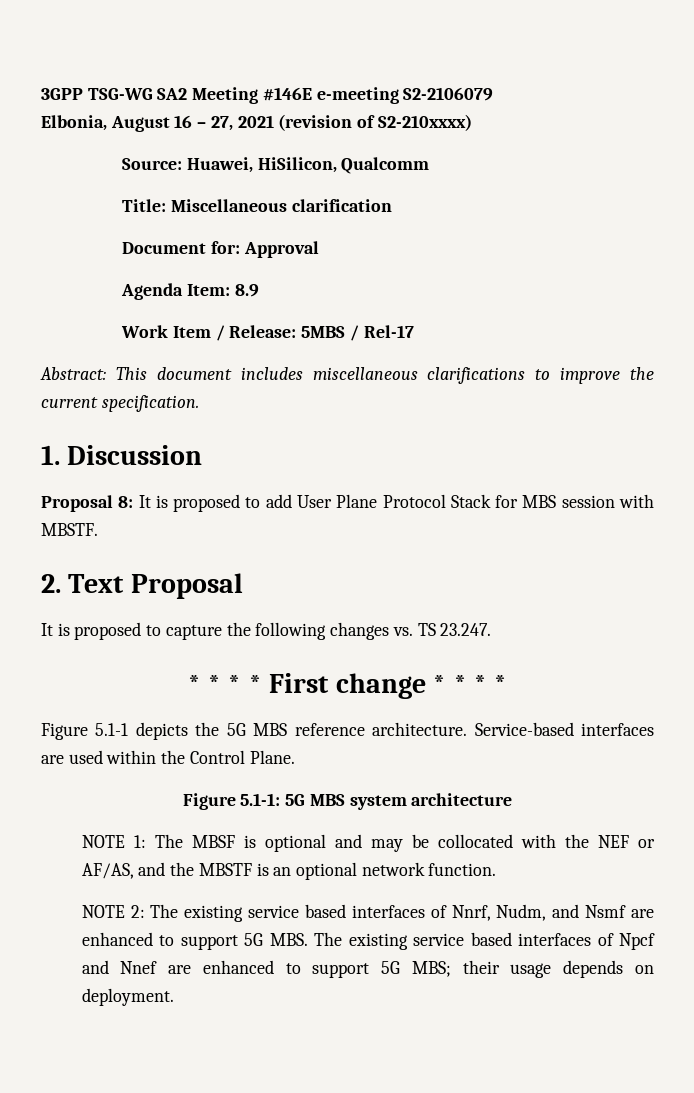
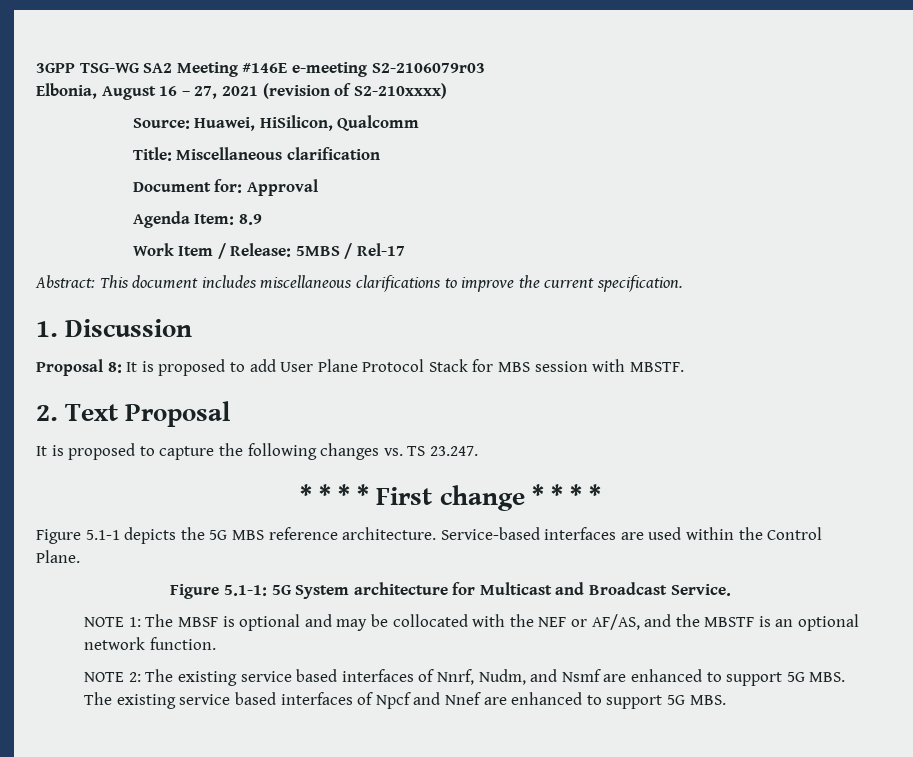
- 3GPP TSG-WG SA2 Meeting #146E e-meeting S2-2106079
+ 3GPP TSG-WG SA2 Meeting #146E e-meeting S2-2106079r03
- Figure 5.1-1: 5G MBS system architecture
+ Figure 5.1-1: 5G System architecture for Multicast and Broadcast Service.
- NOTE 2: The existing service based interfaces of Nnrf, Nudm, and Nsmf are enhanced to support 5G MBS. The existing service based interfaces of Npcf and Nnef are enhanced to support 5G MBS; their usage depends on deployment.
+ NOTE 2: The existing service based interfaces of Nnrf, Nudm, and Nsmf are enhanced to support 5G MBS. The existing service based interfaces of Npcf and Nnef are enhanced to support 5G MBS.

